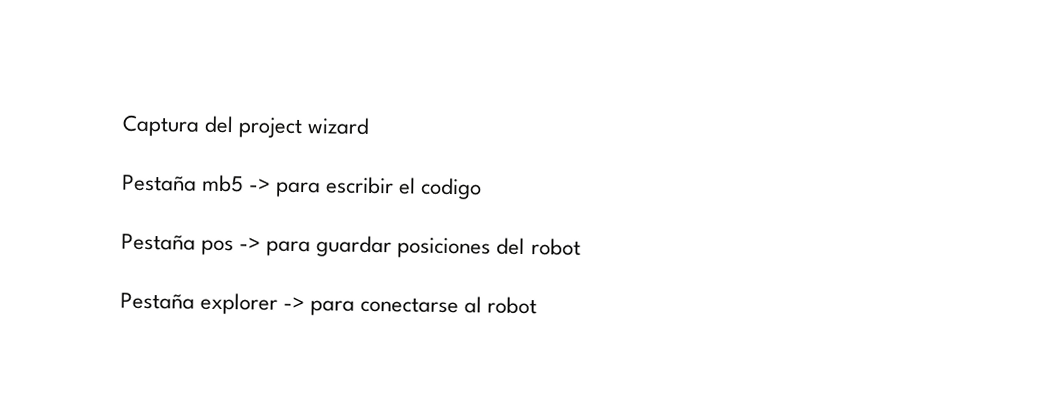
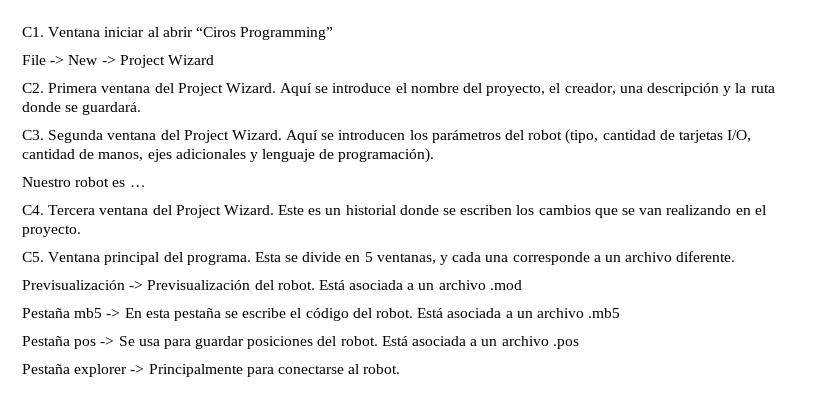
- Captura del project wizard
- Pestaña mb5 -> para escribir el codigo
+ C1. Ventana iniciar al abrir “Ciros Programming”
+ File -> New -> Project Wizard
+ C2. Primera ventana del Project Wizard. Aquí se introduce el nombre del proyecto, el creador, una descripción y la ruta donde se guardará.
+ C3. Segunda ventana del Project Wizard. Aquí se introducen los parámetros del robot (tipo, cantidad de tarjetas I/O, cantidad de manos, ejes adicionales y lenguaje de programación).
+ Nuestro robot es …
+ C4. Tercera ventana del Project Wizard. Este es un historial donde se escriben los cambios que se van realizando en el proyecto.
+ C5. Ventana principal del programa. Esta se divide en 5 ventanas, y cada una corresponde a un archivo diferente.
+ Previsualización -> Previsualización del robot. Está asociada a un archivo .mod
+ Pestaña mb5 -> En esta pestaña se escribe el código del robot. Está asociada a un archivo .mb5
- Pestaña pos -> para guardar posiciones del robot
+ Pestaña pos -> Se usa para guardar posiciones del robot. Está asociada a un archivo .pos
- Pestaña explorer -> para conectarse al robot
+ Pestaña explorer -> Principalmente para conectarse al robot.

